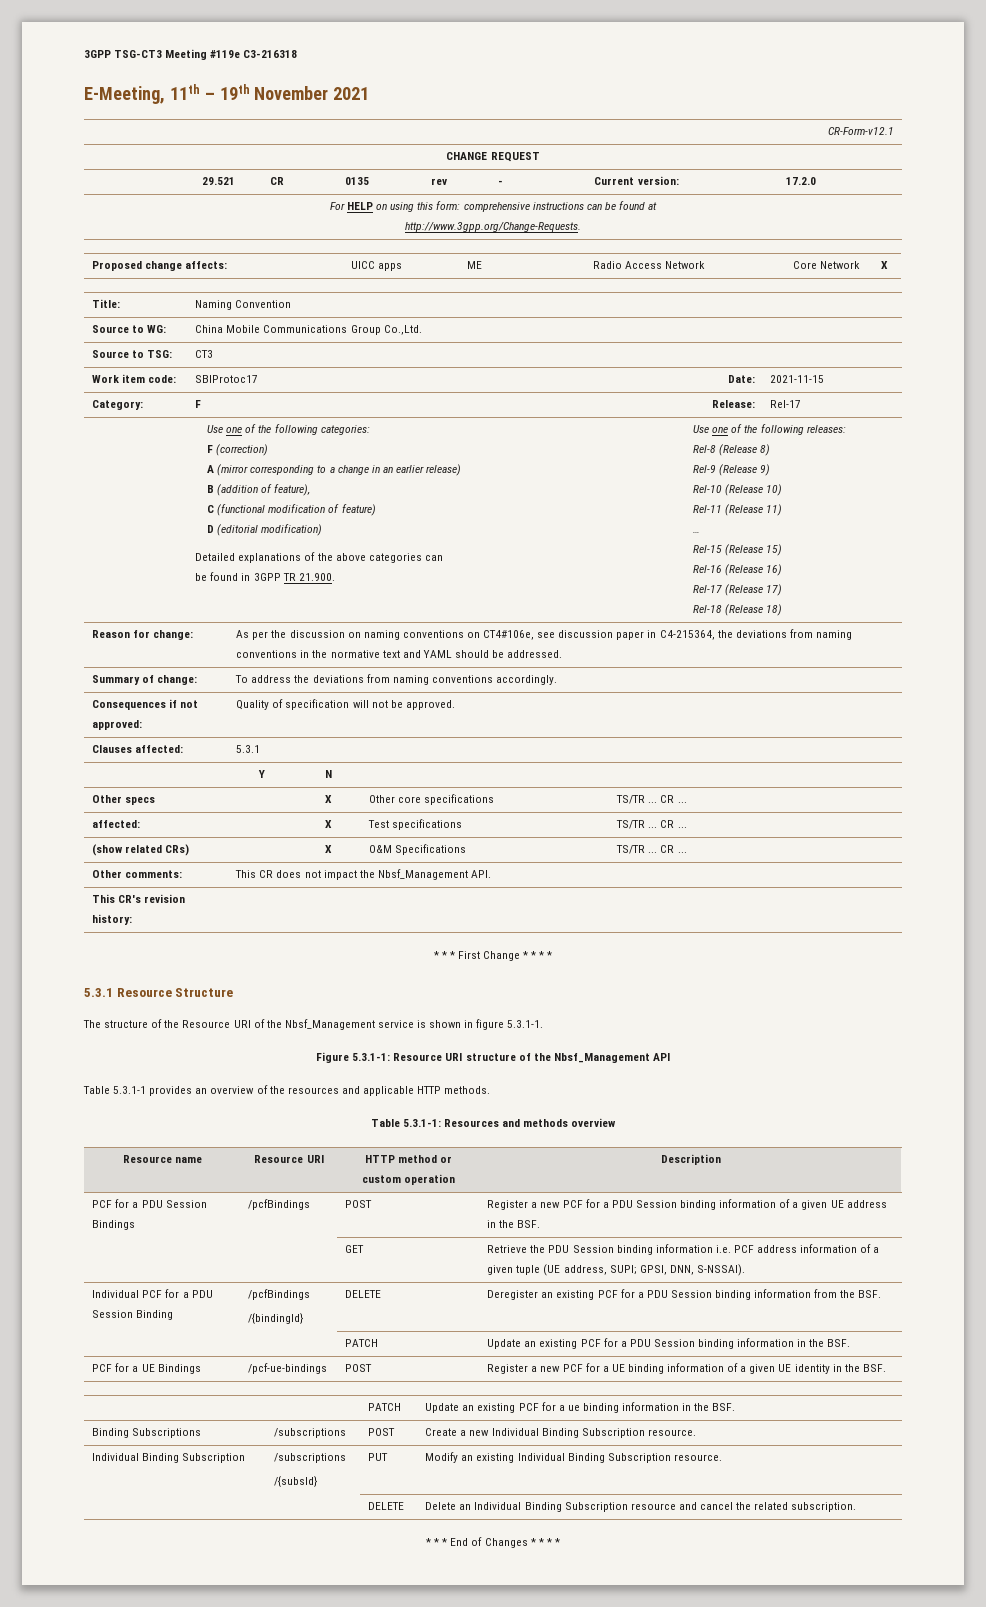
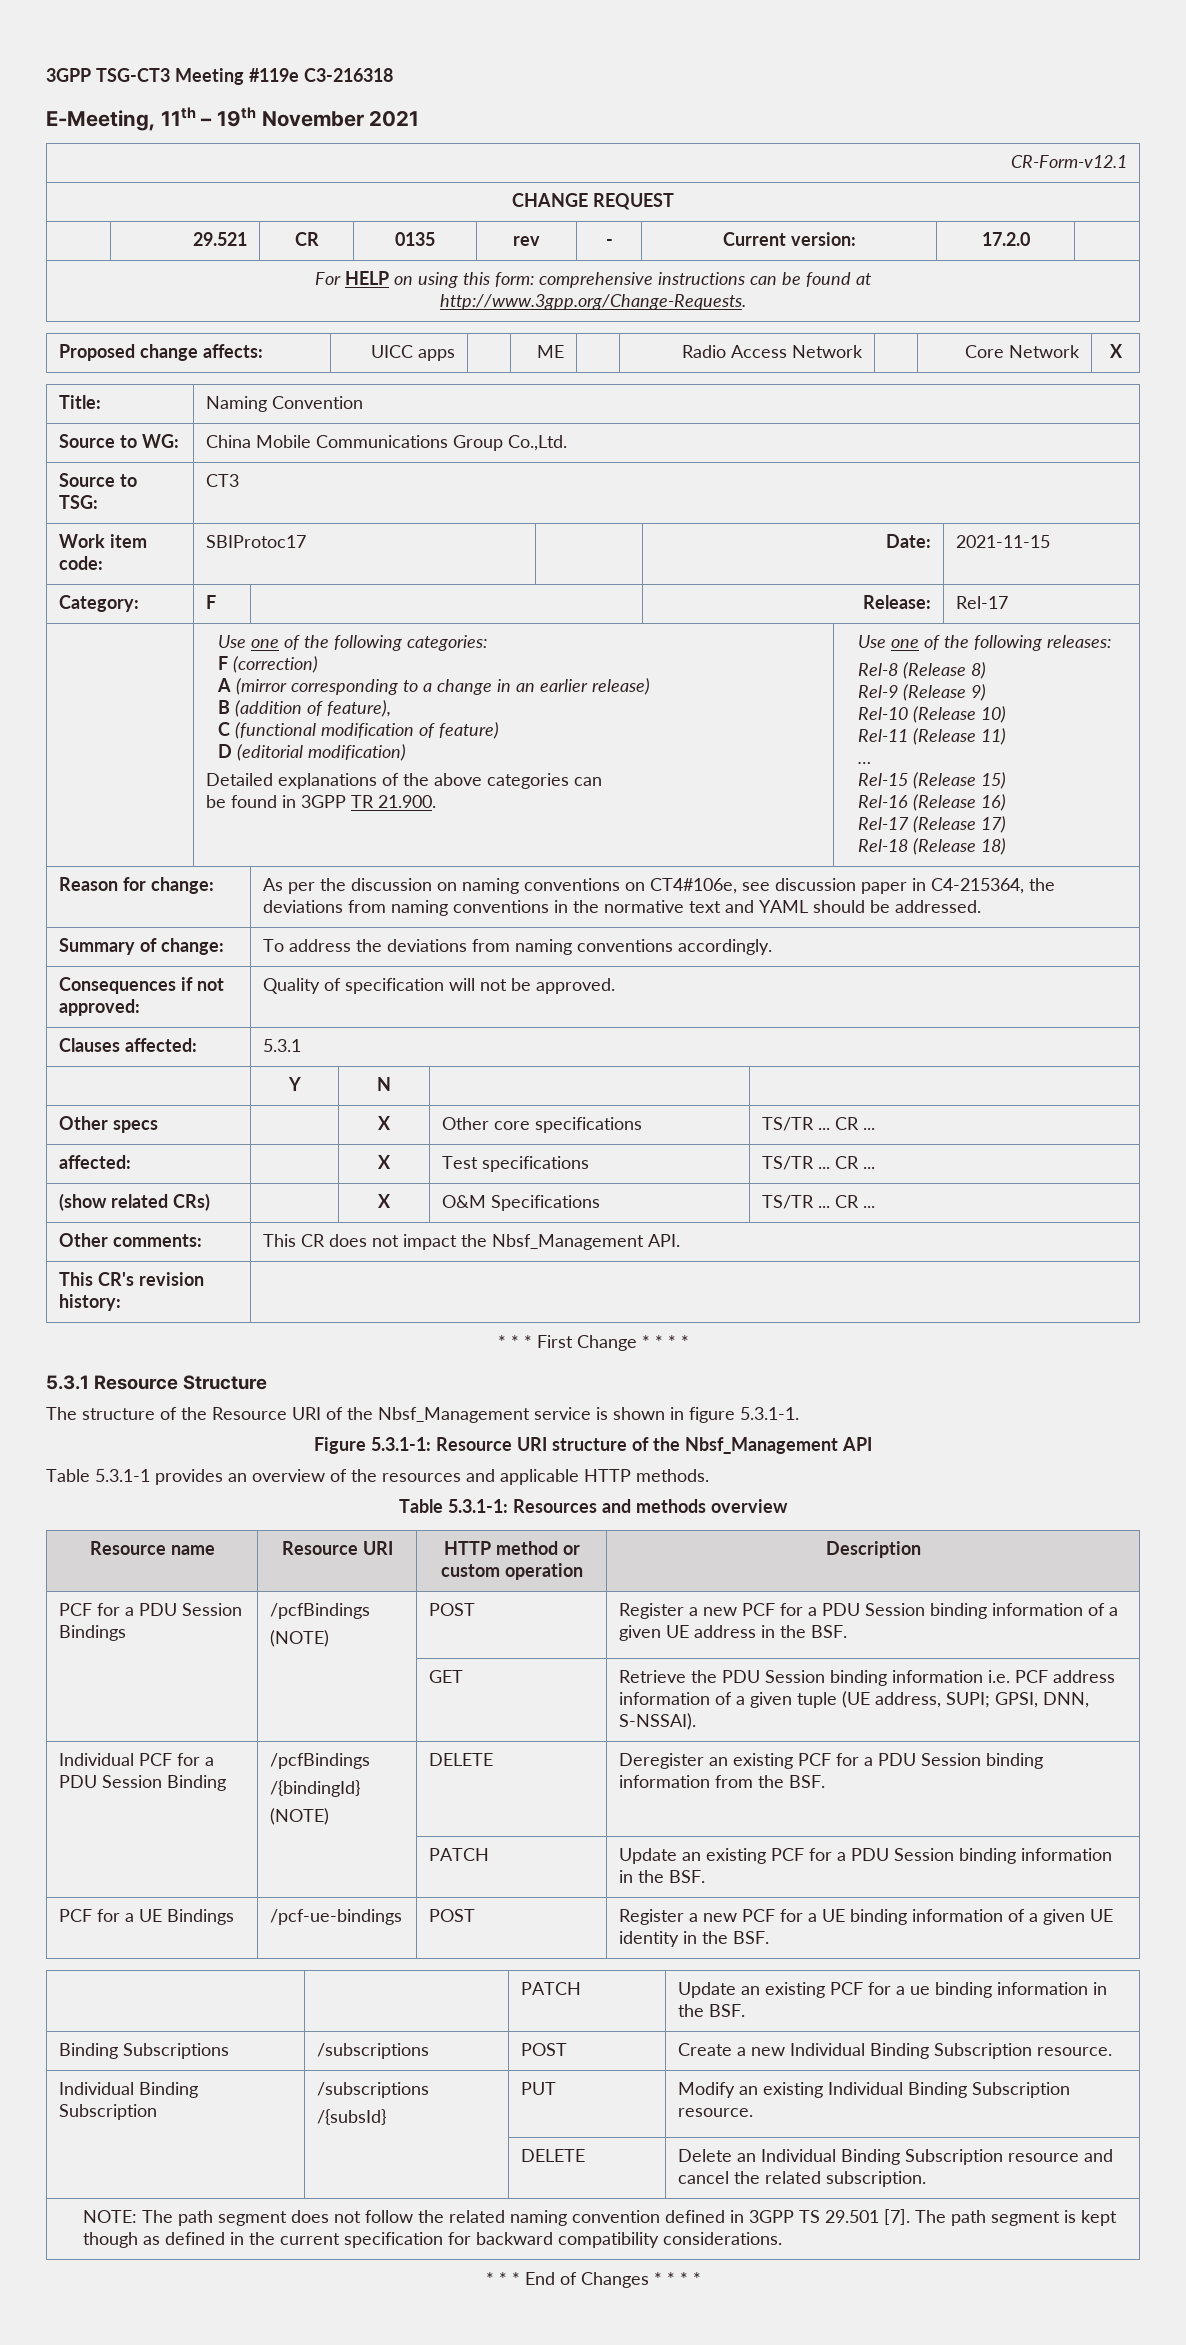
- PCF for a PDU Session Bindings | /pcfBindings | POST | Register a new PCF for a PDU Session binding information of a given UE address in the BSF.
+ PCF for a PDU Session Bindings | /pcfBindings
+ (NOTE) | POST | Register a new PCF for a PDU Session binding information of a given UE address in the BSF.
  Individual PCF for a PDU Session Binding | /pcfBindings
- /{bindingId} | DELETE | Deregister an existing PCF for a PDU Session binding information from the BSF.
+ /{bindingId}
+ (NOTE) | DELETE | Deregister an existing PCF for a PDU Session binding information from the BSF.
+ NOTE: The path segment does not follow the related naming convention defined in 3GPP TS 29.501 [7]. The path segment is kept though as defined in the current specification for backward compatibility considerations.

